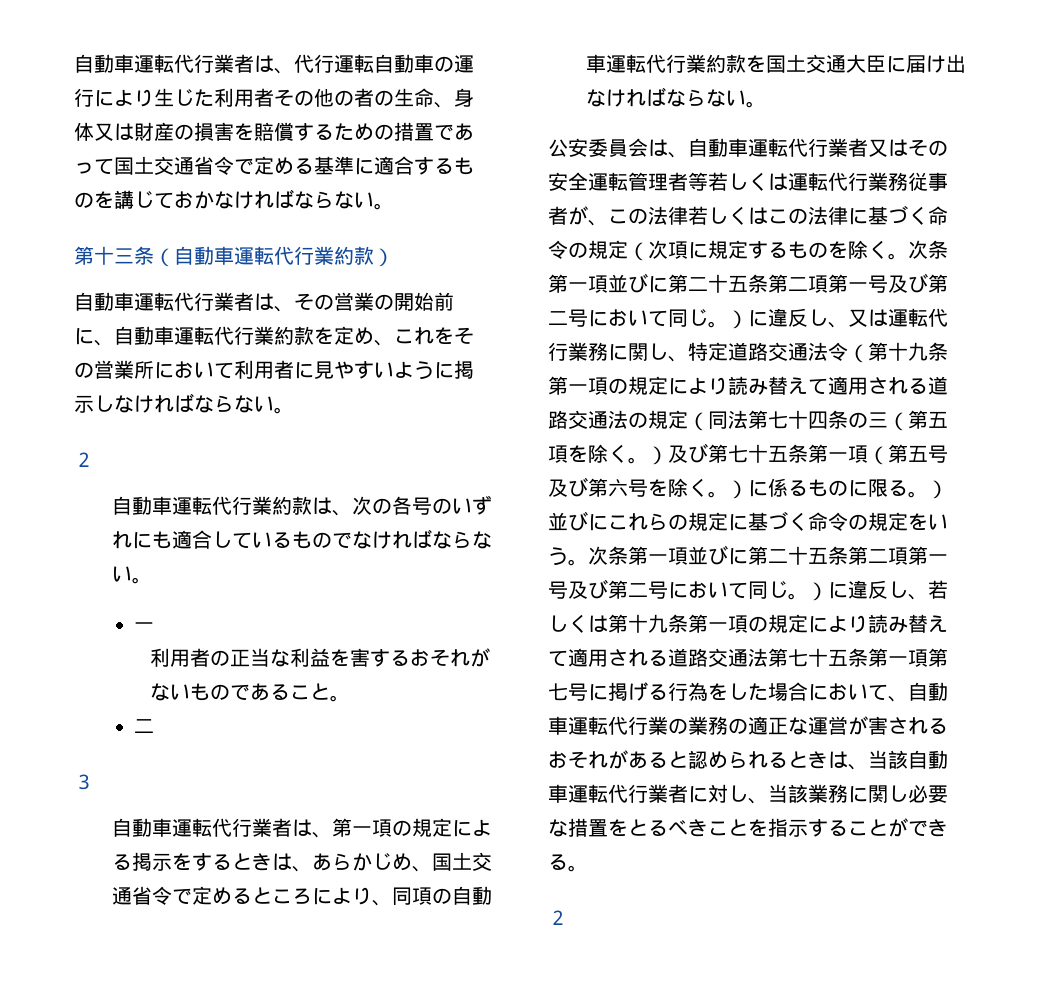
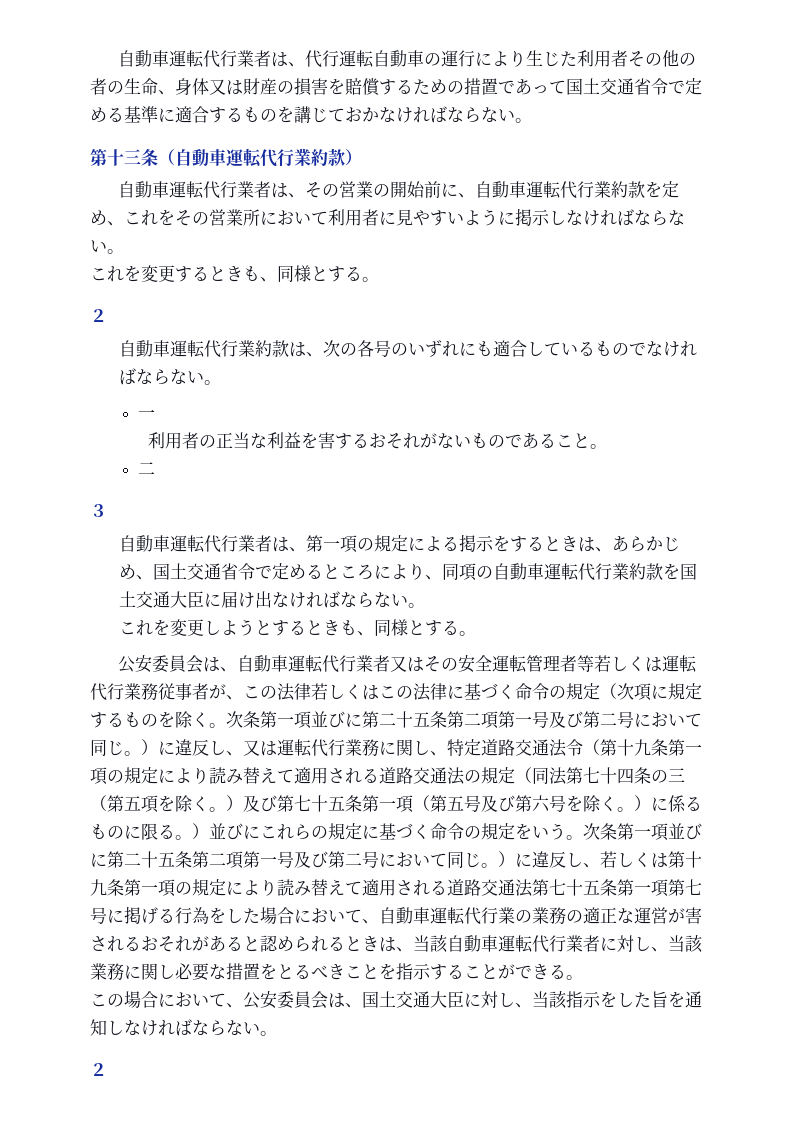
+ これを変更するときも、同様とする。
+ これを変更しようとするときも、同様とする。
+ この場合において、公安委員会は、国土交通大臣に対し、当該指示をした旨を通知しなければならない。

